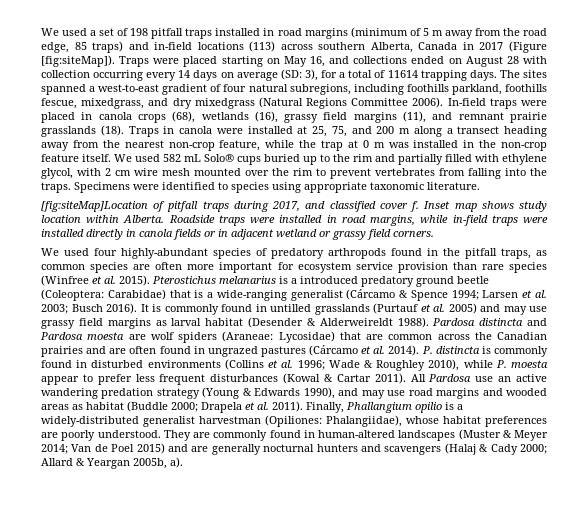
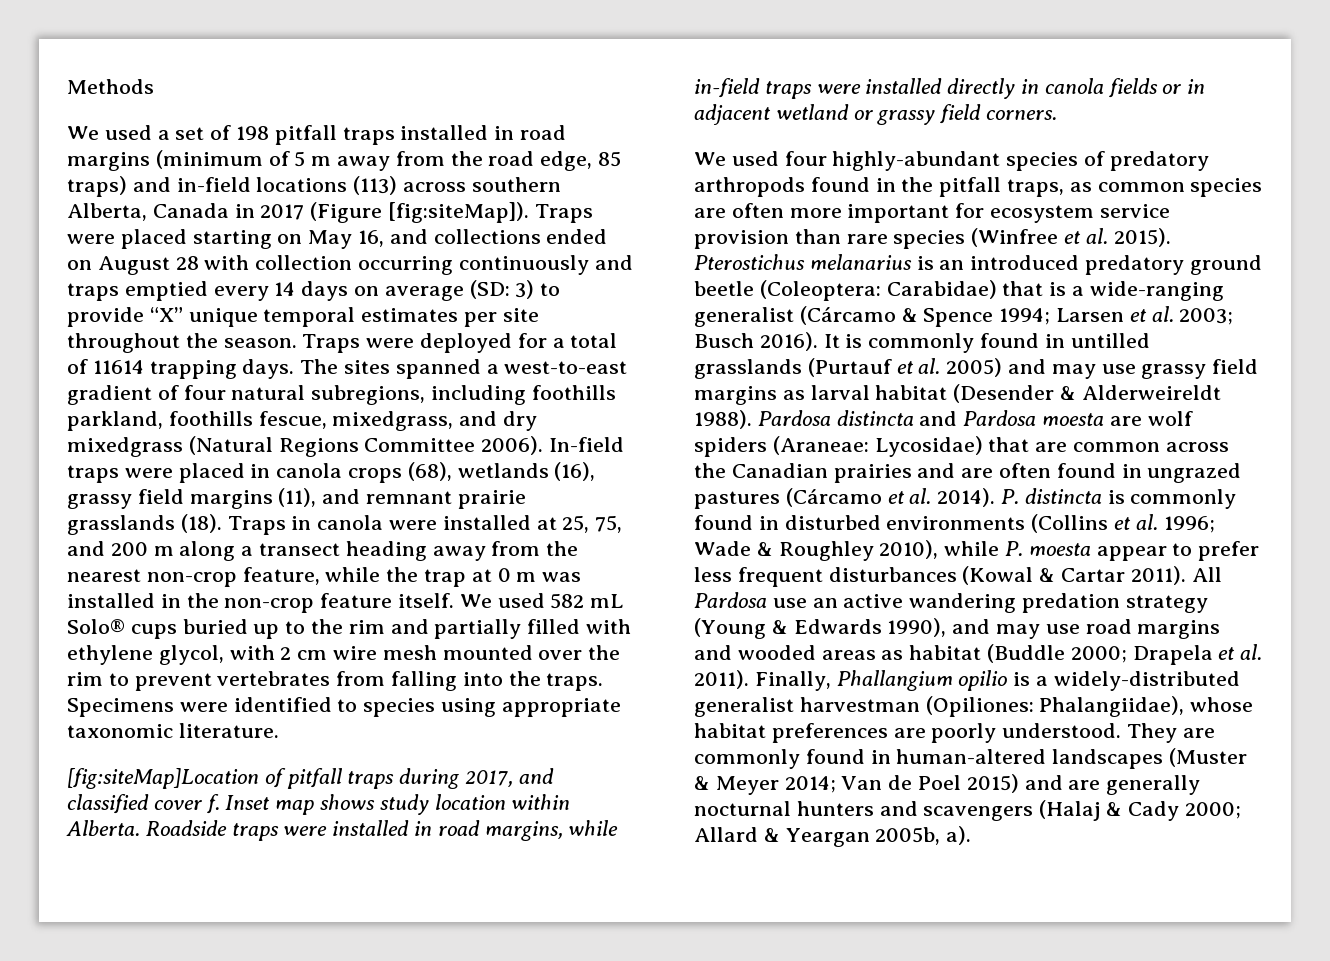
+ Methods
- Traps were placed starting on May 16, and collections ended on August 28 with collection occurring every 14 days on average (SD: 3), for a total of 11614 trapping days.
+ Traps were placed starting on May 16, and collections ended on August 28 with collection occurring continuously and traps emptied every 14 days on average (SD: 3) to provide “X” unique temporal estimates per site throughout the season. Traps were deployed for a total of 11614 trapping days.
- Pterostichus melanarius is a introduced predatory ground beetle (Coleoptera: Carabidae) that is a wide-ranging generalist (Cárcamo & Spence 1994; Larsen et al. 2003; Busch 2016).
+ Pterostichus melanarius is an introduced predatory ground beetle (Coleoptera: Carabidae) that is a wide-ranging generalist (Cárcamo & Spence 1994; Larsen et al. 2003; Busch 2016).

